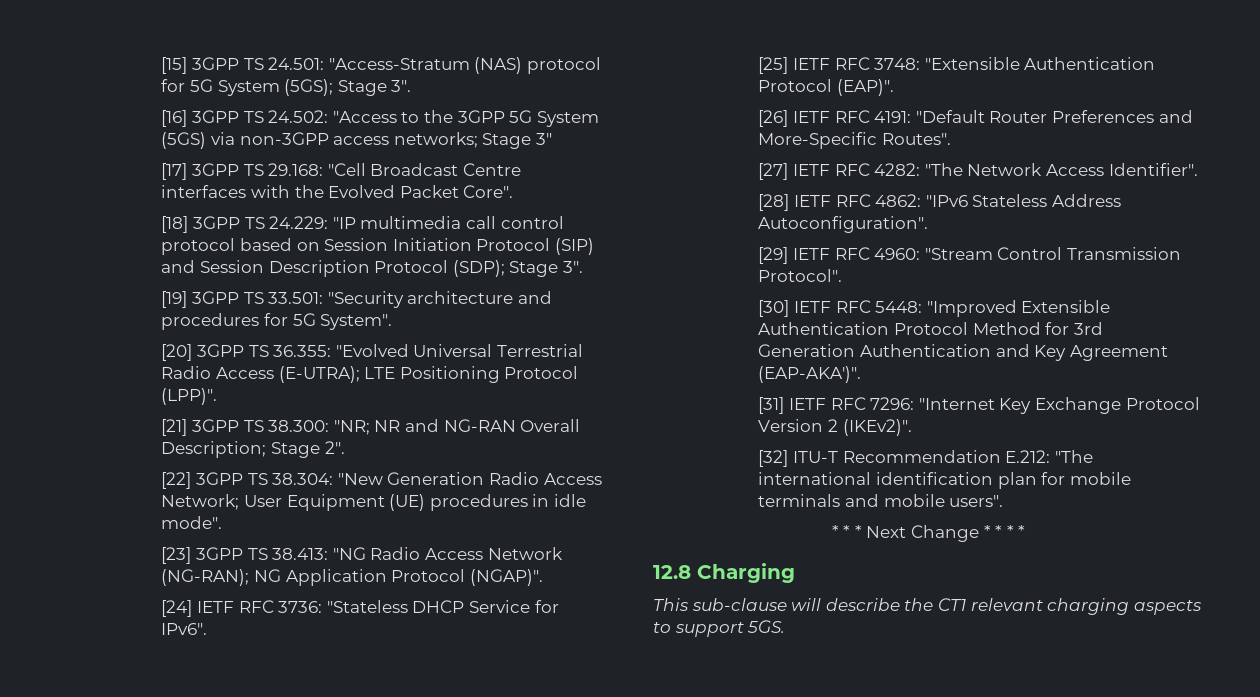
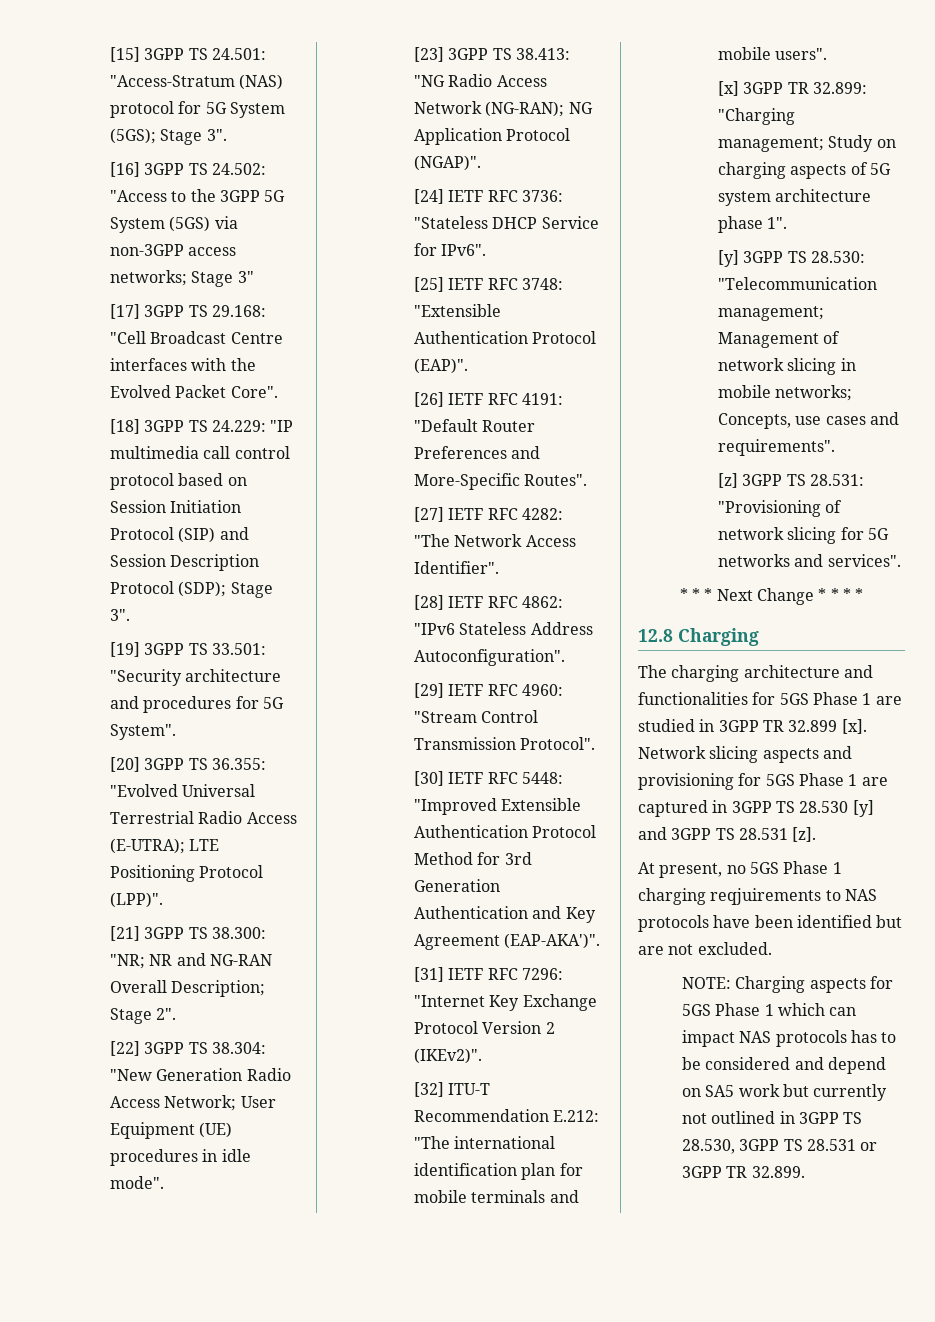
+ [x] 3GPP TR 32.899: "Charging management; Study on charging aspects of 5G system architecture phase 1".
+ [y] 3GPP TS 28.530: "Telecommunication management; Management of network slicing in mobile networks; Concepts, use cases and requirements".
+ [z] 3GPP TS 28.531: "Provisioning of network slicing for 5G networks and services".
- This sub-clause will describe the CT1 relevant charging aspects to support 5GS.
+ The charging architecture and functionalities for 5GS Phase 1 are studied in 3GPP TR 32.899 [x]. Network slicing aspects and provisioning for 5GS Phase 1 are captured in 3GPP TS 28.530 [y] and 3GPP TS 28.531 [z].
+ At present, no 5GS Phase 1 charging reqjuirements to NAS protocols have been identified but are not excluded.
+ NOTE: Charging aspects for 5GS Phase 1 which can impact NAS protocols has to be considered and depend on SA5 work but currently not outlined in 3GPP TS 28.530, 3GPP TS 28.531 or 3GPP TR 32.899.

